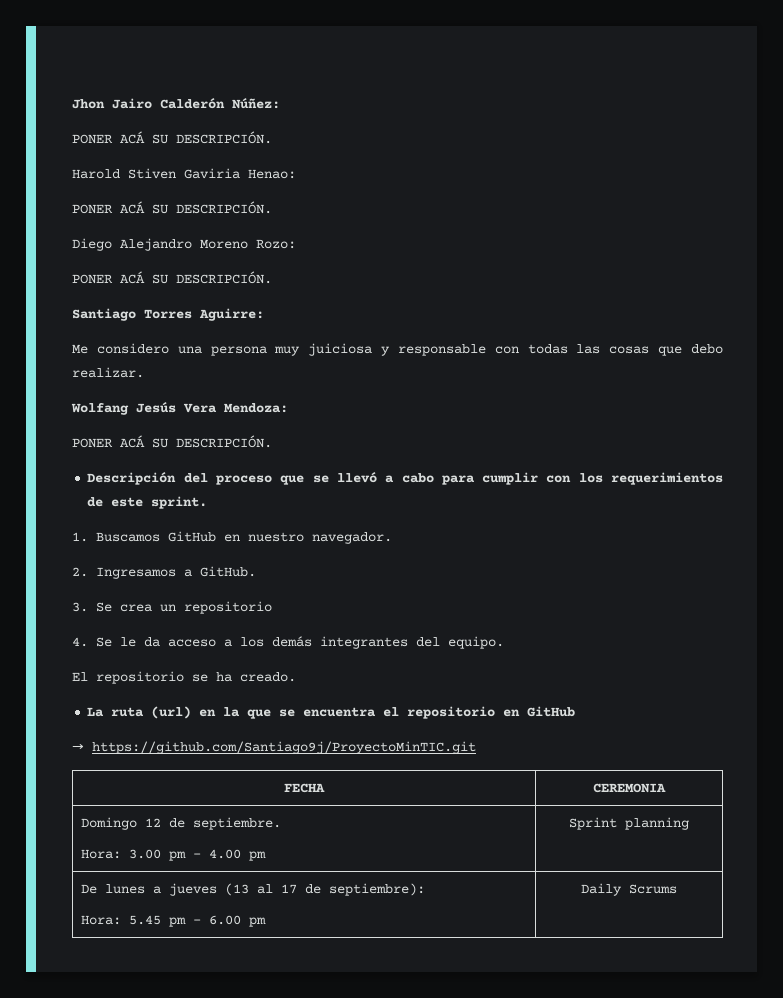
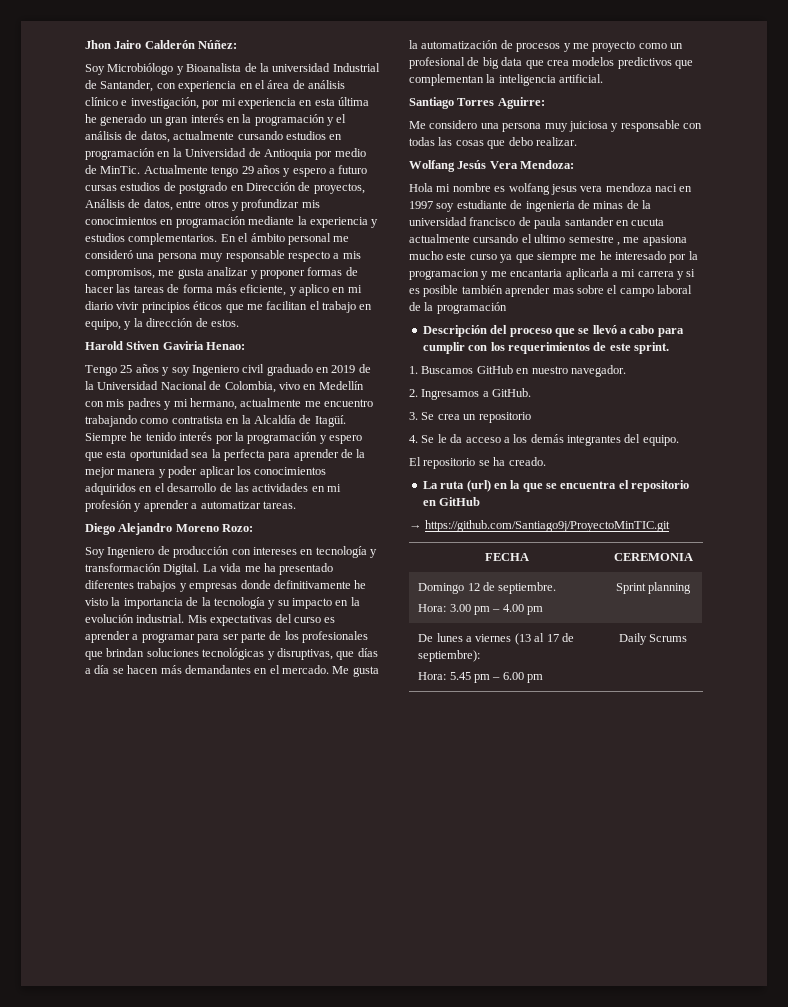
  Jhon Jairo Calderón Núñez:
- PONER ACÁ SU DESCRIPCIÓN.
+ Soy Microbiólogo y Bioanalista de la universidad Industrial de Santander, con experiencia en el área de análisis clínico e investigación, por mi experiencia en esta última he generado un gran interés en la programación y el análisis de datos, actualmente cursando estudios en programación en la Universidad de Antioquia por medio de MinTic. Actualmente tengo 29 años y espero a futuro cursas estudios de postgrado en Dirección de proyectos, Análisis de datos, entre otros y profundizar mis conocimientos en programación mediante la experiencia y estudios complementarios. En el ámbito personal me consideró una persona muy responsable respecto a mis compromisos, me gusta analizar y proponer formas de hacer las tareas de forma más eficiente, y aplico en mi diario vivir principios éticos que me facilitan el trabajo en equipo, y la dirección de estos.
  Harold Stiven Gaviria Henao:
- PONER ACÁ SU DESCRIPCIÓN.
+ Tengo 25 años y soy Ingeniero civil graduado en 2019 de la Universidad Nacional de Colombia, vivo en Medellín con mis padres y mi hermano, actualmente me encuentro trabajando como contratista en la Alcaldía de Itagüí. Siempre he tenido interés por la programación y espero que esta oportunidad sea la perfecta para aprender de la mejor manera y poder aplicar los conocimientos adquiridos en el desarrollo de las actividades en mi profesión y aprender a automatizar tareas.
  Diego Alejandro Moreno Rozo:
- PONER ACÁ SU DESCRIPCIÓN.
+ Soy Ingeniero de producción con intereses en tecnología y transformación Digital. La vida me ha presentado diferentes trabajos y empresas donde definitivamente he visto la importancia de la tecnología y su impacto en la evolución industrial. Mis expectativas del curso es aprender a programar para ser parte de los profesionales que brindan soluciones tecnológicas y disruptivas, que días a día se hacen más demandantes en el mercado. Me gusta la automatización de procesos y me proyecto como un profesional de big data que crea modelos predictivos que complementan la inteligencia artificial.
  Wolfang Jesús Vera Mendoza:
- PONER ACÁ SU DESCRIPCIÓN.
+ Hola mi nombre es wolfang jesus vera mendoza naci en 1997 soy estudiante de ingenieria de minas de la universidad francisco de paula santander en cucuta actualmente cursando el ultimo semestre , me apasiona mucho este curso ya que siempre me he interesado por la programacion y me encantaria aplicarla a mi carrera y si es posible también aprender mas sobre el campo laboral de la programación
- De lunes a jueves (13 al 17 de septiembre):
+ De lunes a viernes (13 al 17 de septiembre):

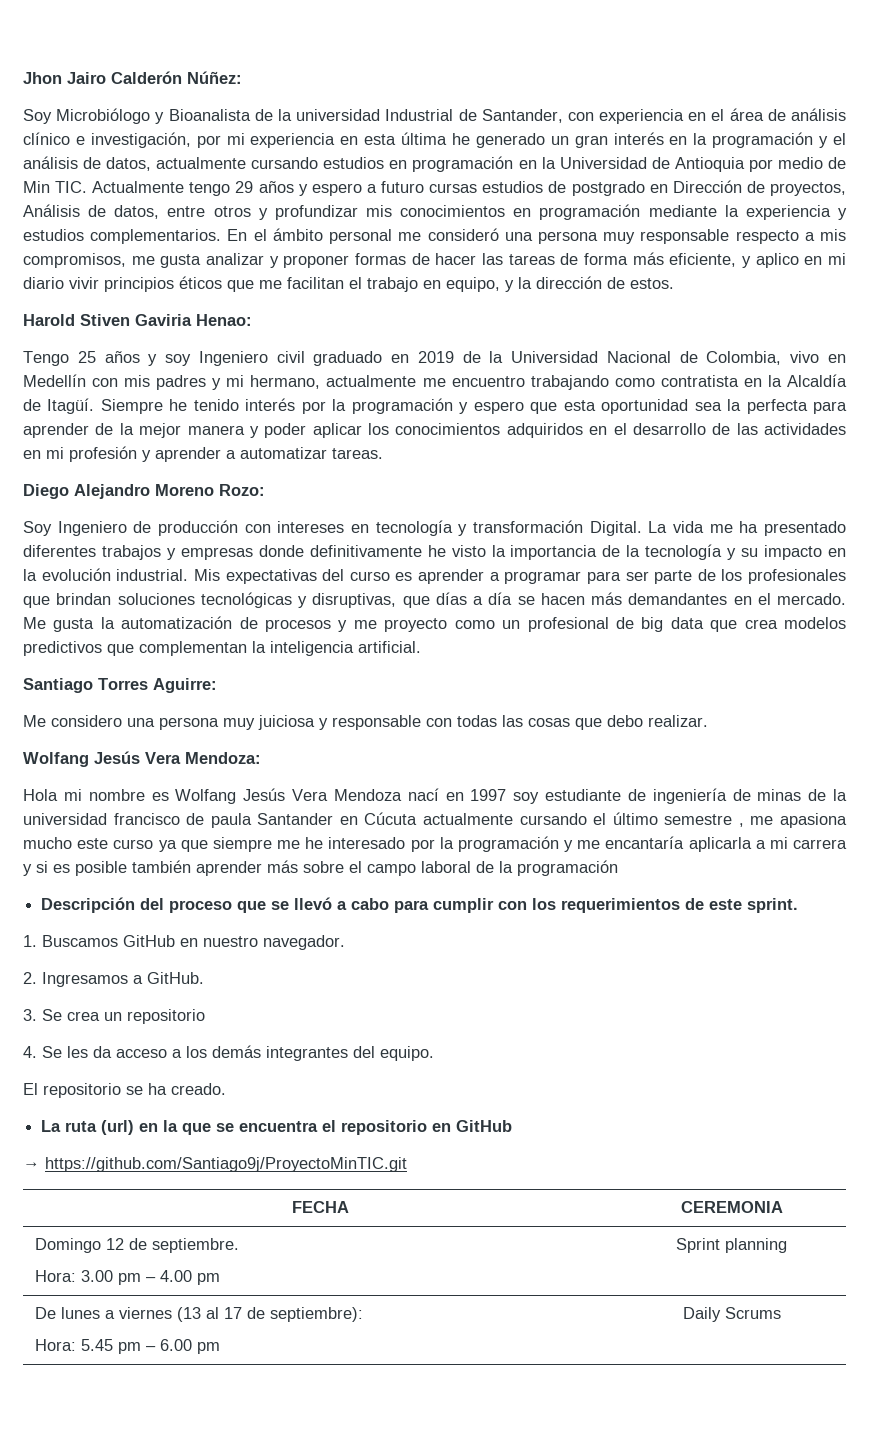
- Soy Microbiólogo y Bioanalista de la universidad Industrial de Santander, con experiencia en el área de análisis clínico e investigación, por mi experiencia en esta última he generado un gran interés en la programación y el análisis de datos, actualmente cursando estudios en programación en la Universidad de Antioquia por medio de MinTic. Actualmente tengo 29 años y espero a futuro cursas estudios de postgrado en Dirección de proyectos, Análisis de datos, entre otros y profundizar mis conocimientos en programación mediante la experiencia y estudios complementarios.
+ Soy Microbiólogo y Bioanalista de la universidad Industrial de Santander, con experiencia en el área de análisis clínico e investigación, por mi experiencia en esta última he generado un gran interés en la programación y el análisis de datos, actualmente cursando estudios en programación en la Universidad de Antioquia por medio de Min TIC. Actualmente tengo 29 años y espero a futuro cursas estudios de postgrado en Dirección de proyectos, Análisis de datos, entre otros y profundizar mis conocimientos en programación mediante la experiencia y estudios complementarios.
- Hola mi nombre es wolfang jesus vera mendoza naci en 1997 soy estudiante de ingenieria de minas de la universidad francisco de paula santander en cucuta actualmente cursando el ultimo semestre , me apasiona mucho este curso ya que siempre me he interesado por la programacion y me encantaria aplicarla a mi carrera y si es posible también aprender mas sobre el campo laboral de la programación
+ Hola mi nombre es Wolfang Jesús Vera Mendoza nací en 1997 soy estudiante de ingeniería de minas de la universidad francisco de paula Santander en Cúcuta actualmente cursando el último semestre , me apasiona mucho este curso ya que siempre me he interesado por la programación y me encantaría aplicarla a mi carrera y si es posible también aprender más sobre el campo laboral de la programación
- 4. Se le da acceso a los demás integrantes del equipo.
+ 4. Se les da acceso a los demás integrantes del equipo.

